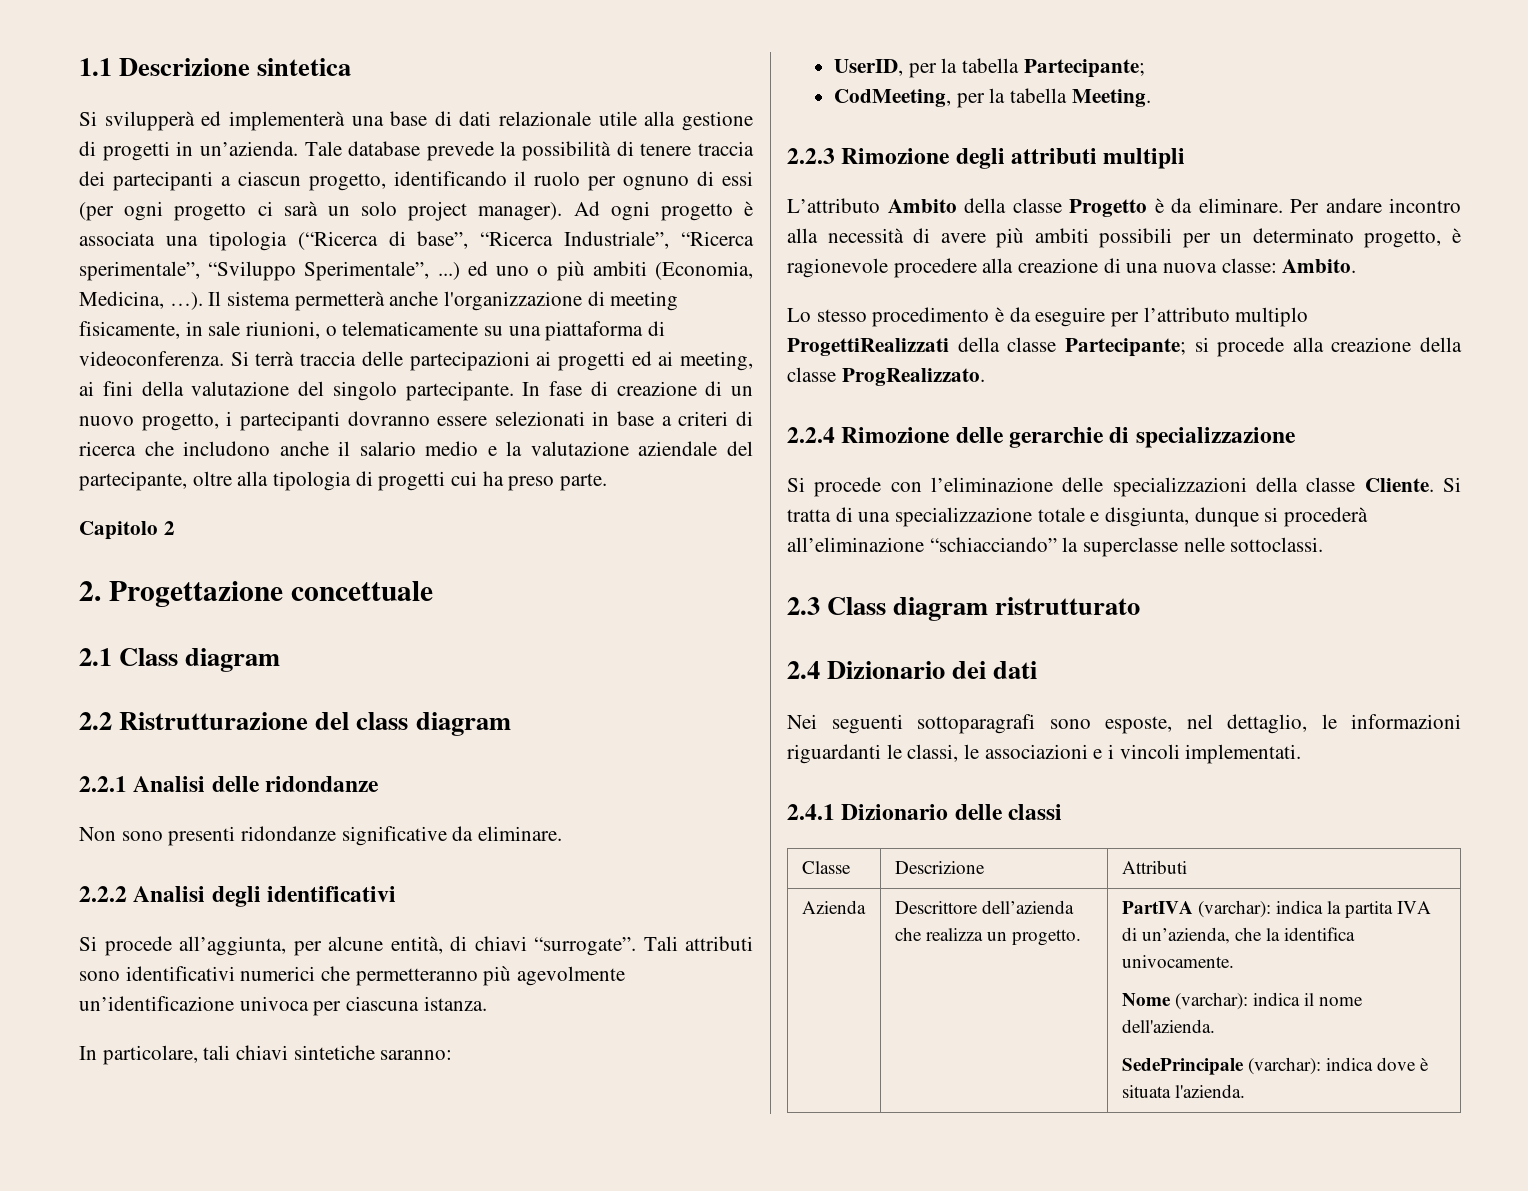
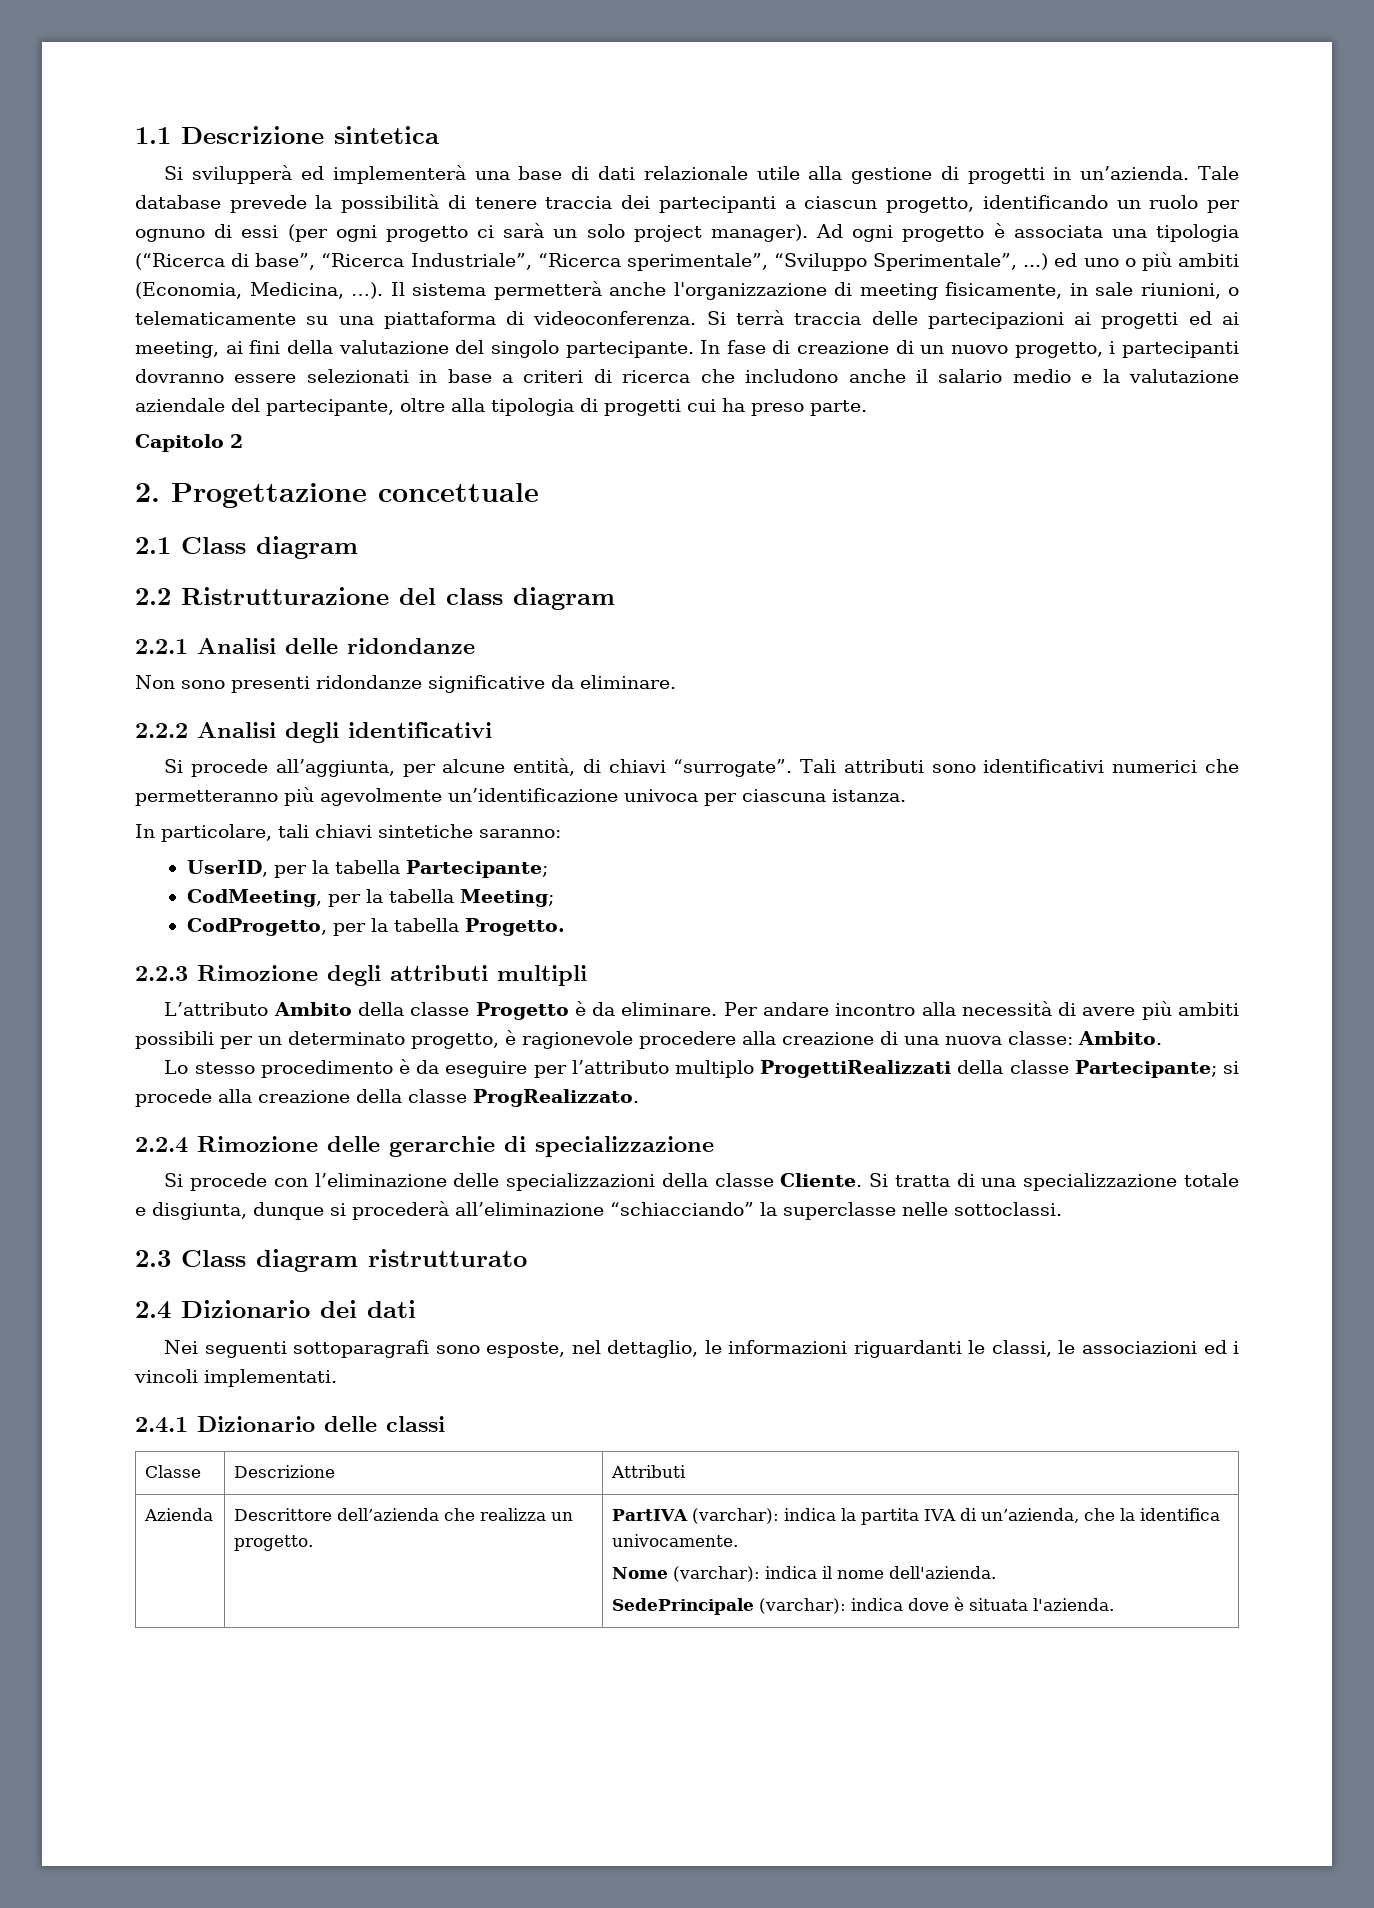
- Tale database prevede la possibilità di tenere traccia dei partecipanti a ciascun progetto, identificando il ruolo per ognuno di essi (per ogni progetto ci sarà un solo project manager).
+ Tale database prevede la possibilità di tenere traccia dei partecipanti a ciascun progetto, identificando un ruolo per ognuno di essi (per ogni progetto ci sarà un solo project manager).
- CodMeeting, per la tabella Meeting.
+ CodMeeting, per la tabella Meeting;
+ CodProgetto, per la tabella Progetto.
- Nei seguenti sottoparagrafi sono esposte, nel dettaglio, le informazioni riguardanti le classi, le associazioni e i vincoli implementati.
+ Nei seguenti sottoparagrafi sono esposte, nel dettaglio, le informazioni riguardanti le classi, le associazioni ed i vincoli implementati.

